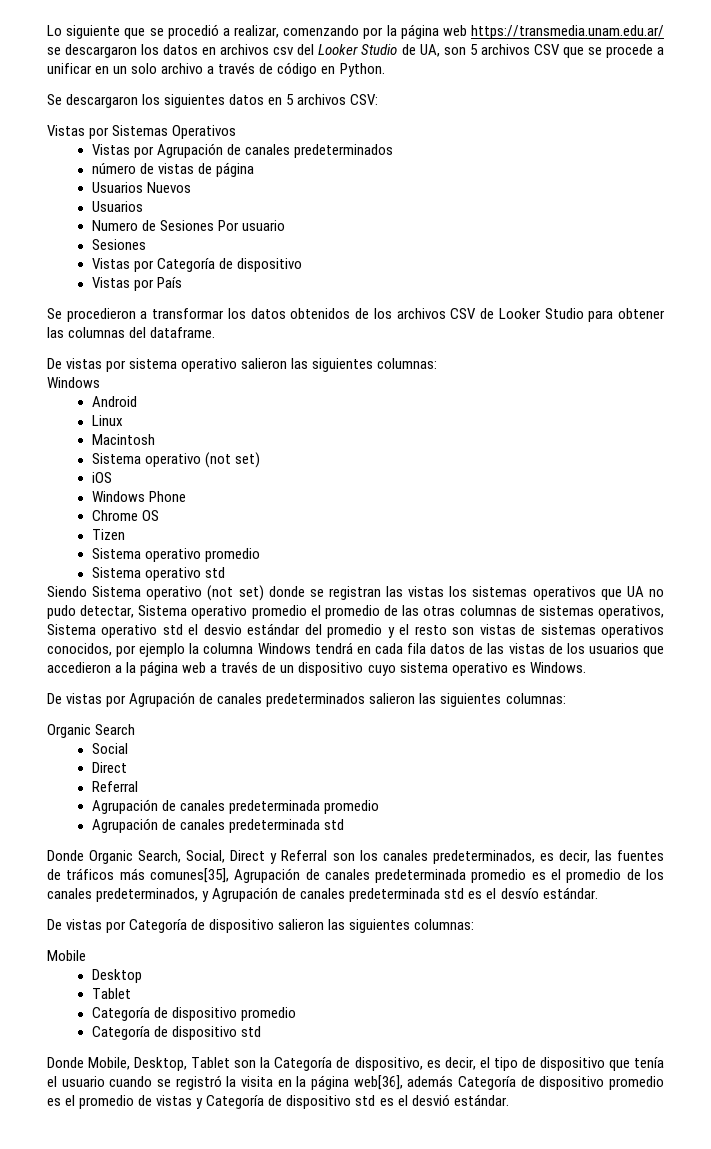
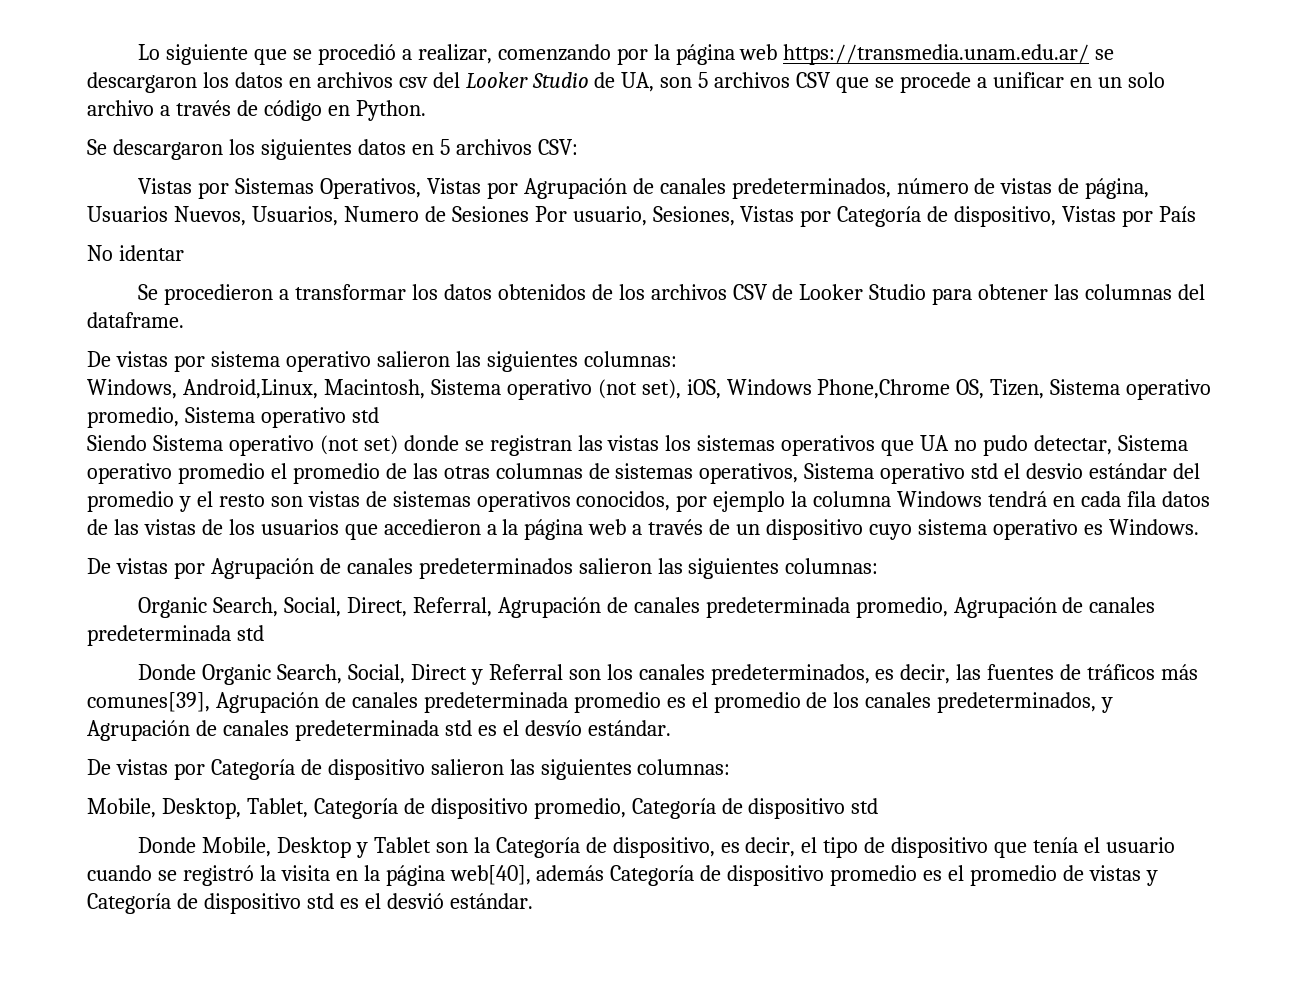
- Vistas por Sistemas Operativos
- Vistas por Agrupación de canales predeterminados
- número de vistas de página
- Usuarios Nuevos
- Usuarios
- Numero de Sesiones Por usuario
- Sesiones
- Vistas por Categoría de dispositivo
- Vistas por País
+ Vistas por Sistemas Operativos, Vistas por Agrupación de canales predeterminados, número de vistas de página, Usuarios Nuevos, Usuarios, Numero de Sesiones Por usuario, Sesiones, Vistas por Categoría de dispositivo, Vistas por País
+ No identar
  De vistas por sistema operativo salieron las siguientes columnas:
- Windows
- Android
- Linux
- Macintosh
- Sistema operativo (not set)
- iOS
- Windows Phone
- Chrome OS
- Tizen
- Sistema operativo promedio
- Sistema operativo std
+ Windows, Android,Linux, Macintosh, Sistema operativo (not set), iOS, Windows Phone,Chrome OS, Tizen, Sistema operativo promedio, Sistema operativo std
- Organic Search
- Social
- Direct
- Referral
- Agrupación de canales predeterminada promedio
- Agrupación de canales predeterminada std
+ Organic Search, Social, Direct, Referral, Agrupación de canales predeterminada promedio, Agrupación de canales predeterminada std
- Donde Organic Search, Social, Direct y Referral son los canales predeterminados, es decir, las fuentes de tráficos más comunes[35], Agrupación de canales predeterminada promedio es el promedio de los canales predeterminados, y Agrupación de canales predeterminada std es el desvío estándar.
+ Donde Organic Search, Social, Direct y Referral son los canales predeterminados, es decir, las fuentes de tráficos más comunes[39], Agrupación de canales predeterminada promedio es el promedio de los canales predeterminados, y Agrupación de canales predeterminada std es el desvío estándar.
- Mobile
- Desktop
- Tablet
- Categoría de dispositivo promedio
- Categoría de dispositivo std
+ Mobile, Desktop, Tablet, Categoría de dispositivo promedio, Categoría de dispositivo std
- Donde Mobile, Desktop, Tablet son la Categoría de dispositivo, es decir, el tipo de dispositivo que tenía el usuario cuando se registró la visita en la página web[36], además Categoría de dispositivo promedio es el promedio de vistas y Categoría de dispositivo std es el desvió estándar.
+ Donde Mobile, Desktop y Tablet son la Categoría de dispositivo, es decir, el tipo de dispositivo que tenía el usuario cuando se registró la visita en la página web[40], además Categoría de dispositivo promedio es el promedio de vistas y Categoría de dispositivo std es el desvió estándar.

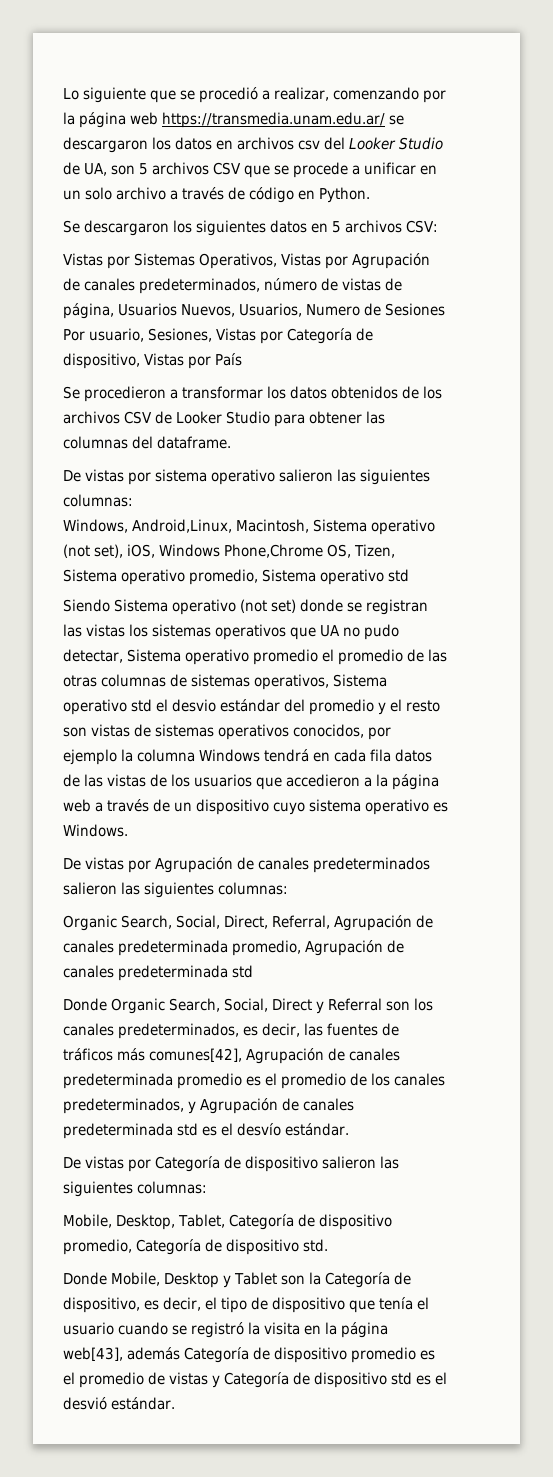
- No identar
- Donde Organic Search, Social, Direct y Referral son los canales predeterminados, es decir, las fuentes de tráficos más comunes[39], Agrupación de canales predeterminada promedio es el promedio de los canales predeterminados, y Agrupación de canales predeterminada std es el desvío estándar.
+ Donde Organic Search, Social, Direct y Referral son los canales predeterminados, es decir, las fuentes de tráficos más comunes[42], Agrupación de canales predeterminada promedio es el promedio de los canales predeterminados, y Agrupación de canales predeterminada std es el desvío estándar.
- Mobile, Desktop, Tablet, Categoría de dispositivo promedio, Categoría de dispositivo std
+ Mobile, Desktop, Tablet, Categoría de dispositivo promedio, Categoría de dispositivo std.
- Donde Mobile, Desktop y Tablet son la Categoría de dispositivo, es decir, el tipo de dispositivo que tenía el usuario cuando se registró la visita en la página web[40], además Categoría de dispositivo promedio es el promedio de vistas y Categoría de dispositivo std es el desvió estándar.
+ Donde Mobile, Desktop y Tablet son la Categoría de dispositivo, es decir, el tipo de dispositivo que tenía el usuario cuando se registró la visita en la página web[43], además Categoría de dispositivo promedio es el promedio de vistas y Categoría de dispositivo std es el desvió estándar.

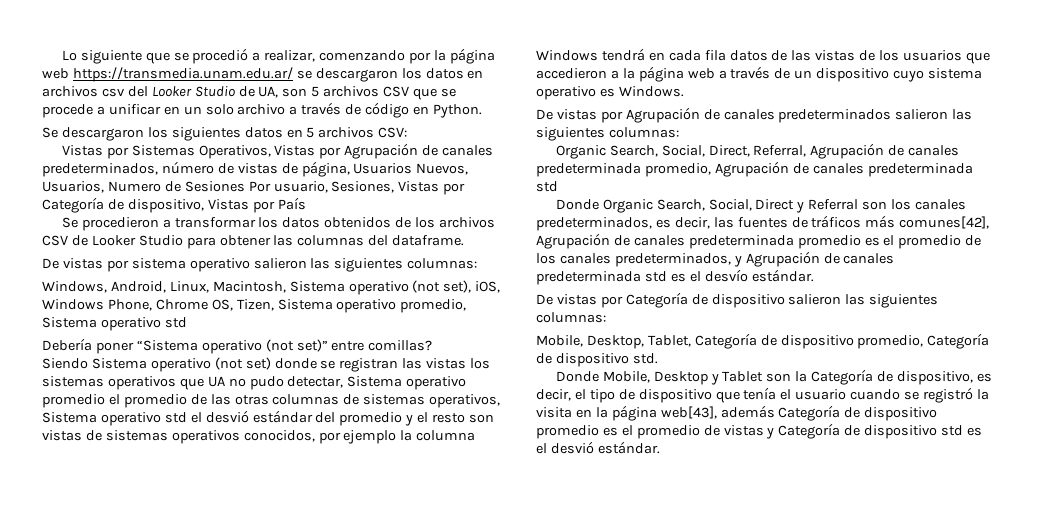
- Windows, Android,Linux, Macintosh, Sistema operativo (not set), iOS, Windows Phone,Chrome OS, Tizen, Sistema operativo promedio, Sistema operativo std
+ Windows, Android, Linux, Macintosh, Sistema operativo (not set), iOS, Windows Phone, Chrome OS, Tizen, Sistema operativo promedio, Sistema operativo std
+ Debería poner “Sistema operativo (not set)” entre comillas?
- Siendo Sistema operativo (not set) donde se registran las vistas los sistemas operativos que UA no pudo detectar, Sistema operativo promedio el promedio de las otras columnas de sistemas operativos, Sistema operativo std el desvio estándar del promedio y el resto son vistas de sistemas operativos conocidos, por ejemplo la columna Windows tendrá en cada fila datos de las vistas de los usuarios que accedieron a la página web a través de un dispositivo cuyo sistema operativo es Windows.
+ Siendo Sistema operativo (not set) donde se registran las vistas los sistemas operativos que UA no pudo detectar, Sistema operativo promedio el promedio de las otras columnas de sistemas operativos, Sistema operativo std el desvió estándar del promedio y el resto son vistas de sistemas operativos conocidos, por ejemplo la columna Windows tendrá en cada fila datos de las vistas de los usuarios que accedieron a la página web a través de un dispositivo cuyo sistema operativo es Windows.

